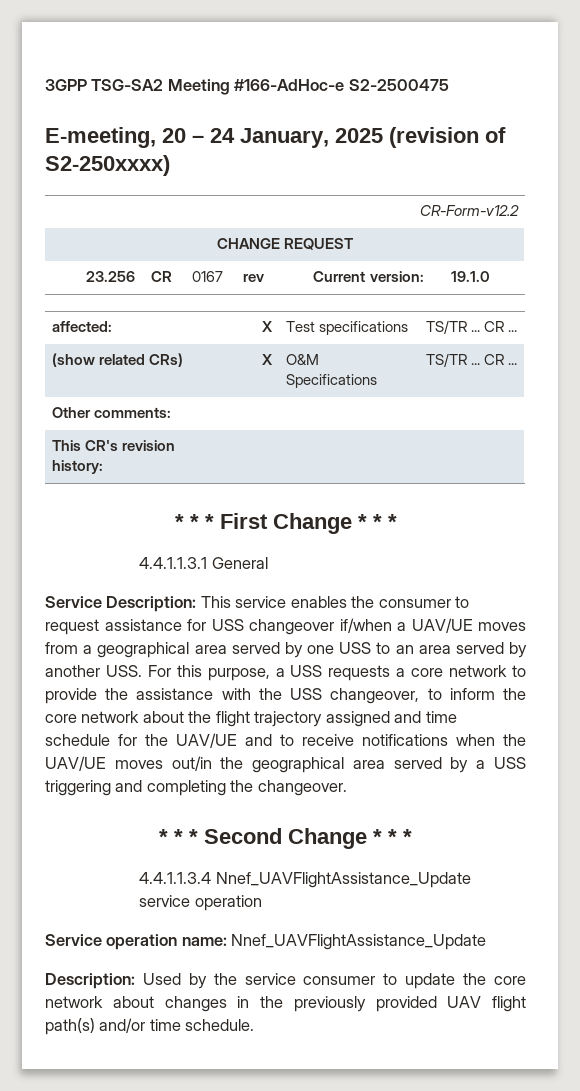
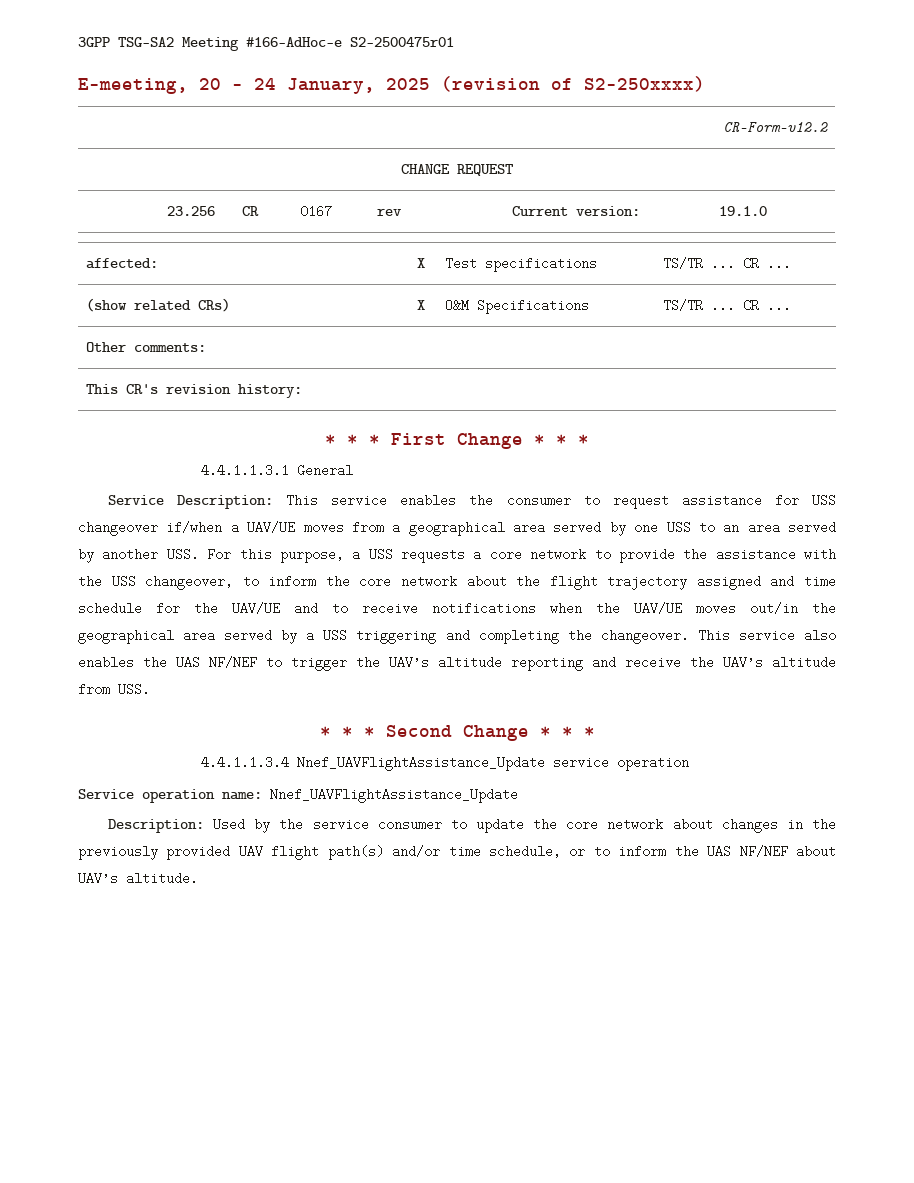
- 3GPP TSG-SA2 Meeting #166-AdHoc-e S2-2500475
+ 3GPP TSG-SA2 Meeting #166-AdHoc-e S2-2500475r01
+ This service also enables the UAS NF/NEF to trigger the UAV’s altitude reporting and receive the UAV’s altitude from USS.
- Description: Used by the service consumer to update the core network about changes in the previously provided UAV flight path(s) and/or time schedule.
+ Description: Used by the service consumer to update the core network about changes in the previously provided UAV flight path(s) and/or time schedule, or to inform the UAS NF/NEF about UAV’s altitude.

